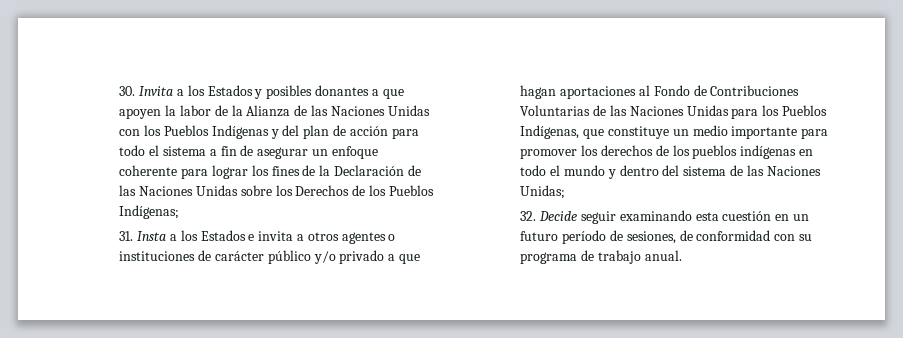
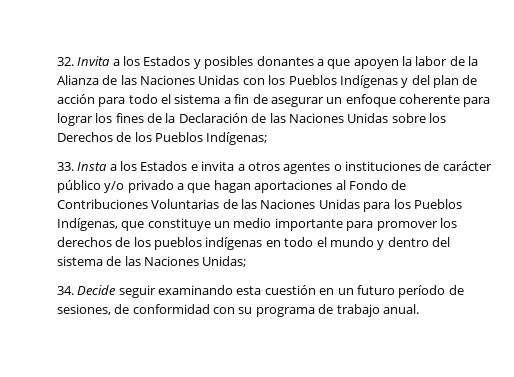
- 30. Invita a los Estados y posibles donantes a que apoyen la labor de la Alianza de las Naciones Unidas con los Pueblos Indígenas y del plan de acción para todo el sistema a fin de asegurar un enfoque coherente para lograr los fines de la Declaración de las Naciones Unidas sobre los Derechos de los Pueblos Indígenas;
+ 32. Invita a los Estados y posibles donantes a que apoyen la labor de la Alianza de las Naciones Unidas con los Pueblos Indígenas y del plan de acción para todo el sistema a fin de asegurar un enfoque coherente para lograr los fines de la Declaración de las Naciones Unidas sobre los Derechos de los Pueblos Indígenas;
- 31. Insta a los Estados e invita a otros agentes o instituciones de carácter público y/o privado a que hagan aportaciones al Fondo de Contribuciones Voluntarias de las Naciones Unidas para los Pueblos Indígenas, que constituye un medio importante para promover los derechos de los pueblos indígenas en todo el mundo y dentro del sistema de las Naciones Unidas;
+ 33. Insta a los Estados e invita a otros agentes o instituciones de carácter público y/o privado a que hagan aportaciones al Fondo de Contribuciones Voluntarias de las Naciones Unidas para los Pueblos Indígenas, que constituye un medio importante para promover los derechos de los pueblos indígenas en todo el mundo y dentro del sistema de las Naciones Unidas;
- 32. Decide seguir examinando esta cuestión en un futuro período de sesiones, de conformidad con su programa de trabajo anual.
+ 34. Decide seguir examinando esta cuestión en un futuro período de sesiones, de conformidad con su programa de trabajo anual.

